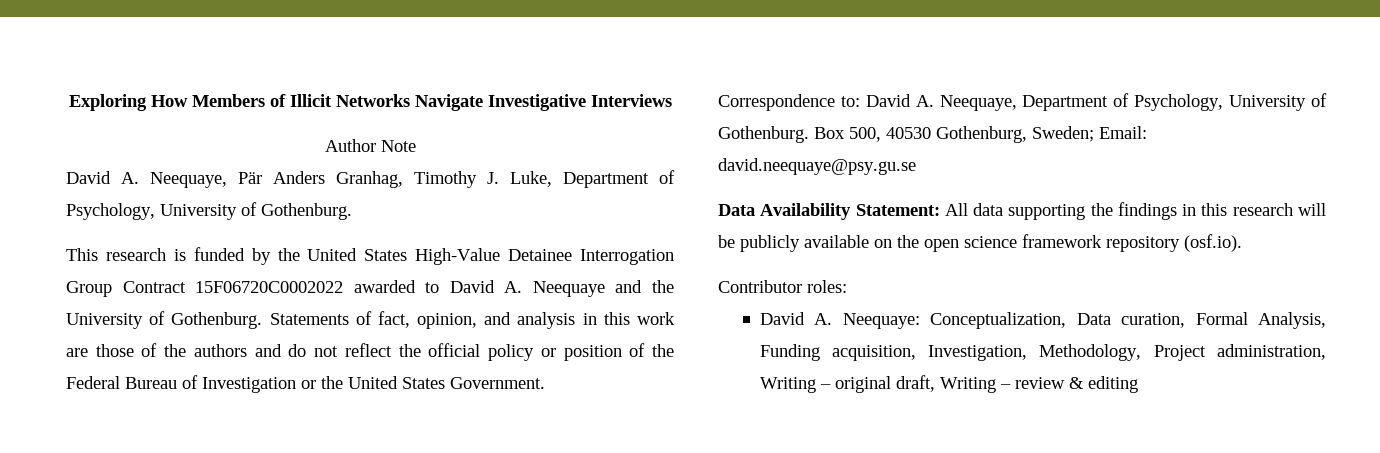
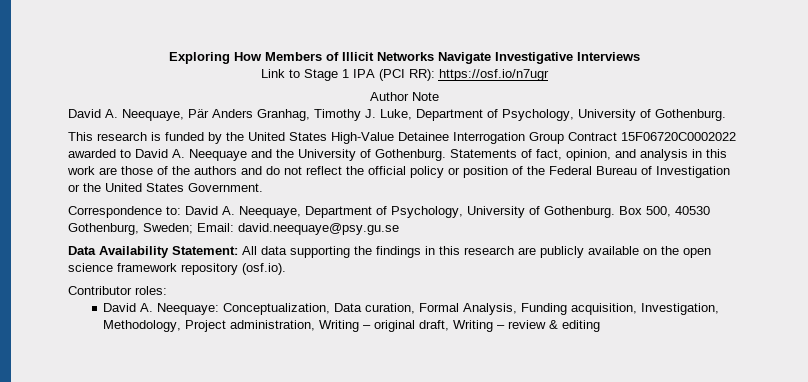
+ Link to Stage 1 IPA (PCI RR): https://osf.io/n7ugr
- Data Availability Statement: All data supporting the findings in this research will be publicly available on the open science framework repository (osf.io).
+ Data Availability Statement: All data supporting the findings in this research are publicly available on the open science framework repository (osf.io).

